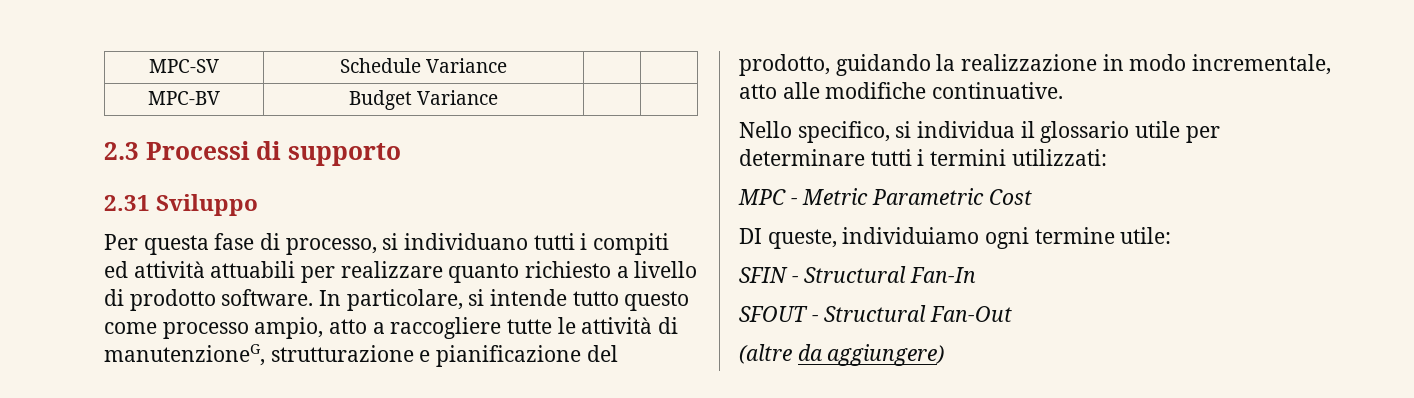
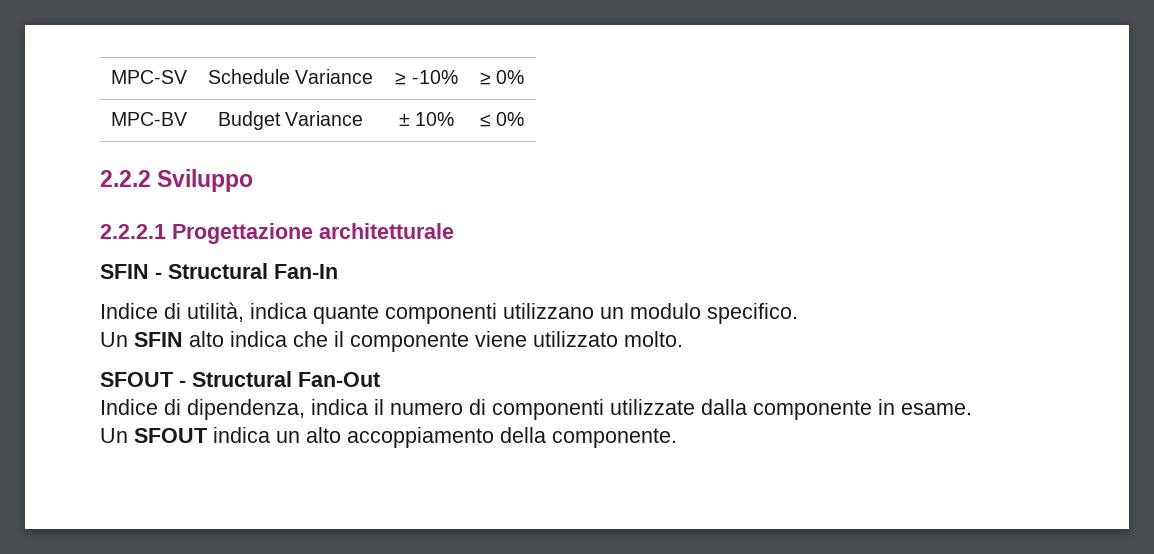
- MPC-SV | Schedule Variance | |
+ MPC-SV | Schedule Variance | ≥ -10% | ≥ 0%
- MPC-BV | Budget Variance | |
- 2.3 Processi di supporto
- 2.31 Sviluppo
- Per questa fase di processo, si individuano tutti i compiti ed attività attuabili per realizzare quanto richiesto a livello di prodotto software. In particolare, si intende tutto questo come processo ampio, atto a raccogliere tutte le attività di manutenzioneG, strutturazione e pianificazione del prodotto, guidando la realizzazione in modo incrementale, atto alle modifiche continuative.
- Nello specifico, si individua il glossario utile per determinare tutti i termini utilizzati:
- MPC - Metric Parametric Cost
- DI queste, individuiamo ogni termine utile:
+ MPC-BV | Budget Variance | ± 10% | ≤ 0%
+ 2.2.2 Sviluppo
+ 2.2.2.1 Progettazione architetturale
  SFIN - Structural Fan-In
+ Indice di utilità, indica quante componenti utilizzano un modulo specifico.
+ Un SFIN alto indica che il componente viene utilizzato molto.
  SFOUT - Structural Fan-Out
- (altre da aggiungere)
+ Indice di dipendenza, indica il numero di componenti utilizzate dalla componente in esame.
+ Un SFOUT indica un alto accoppiamento della componente.

